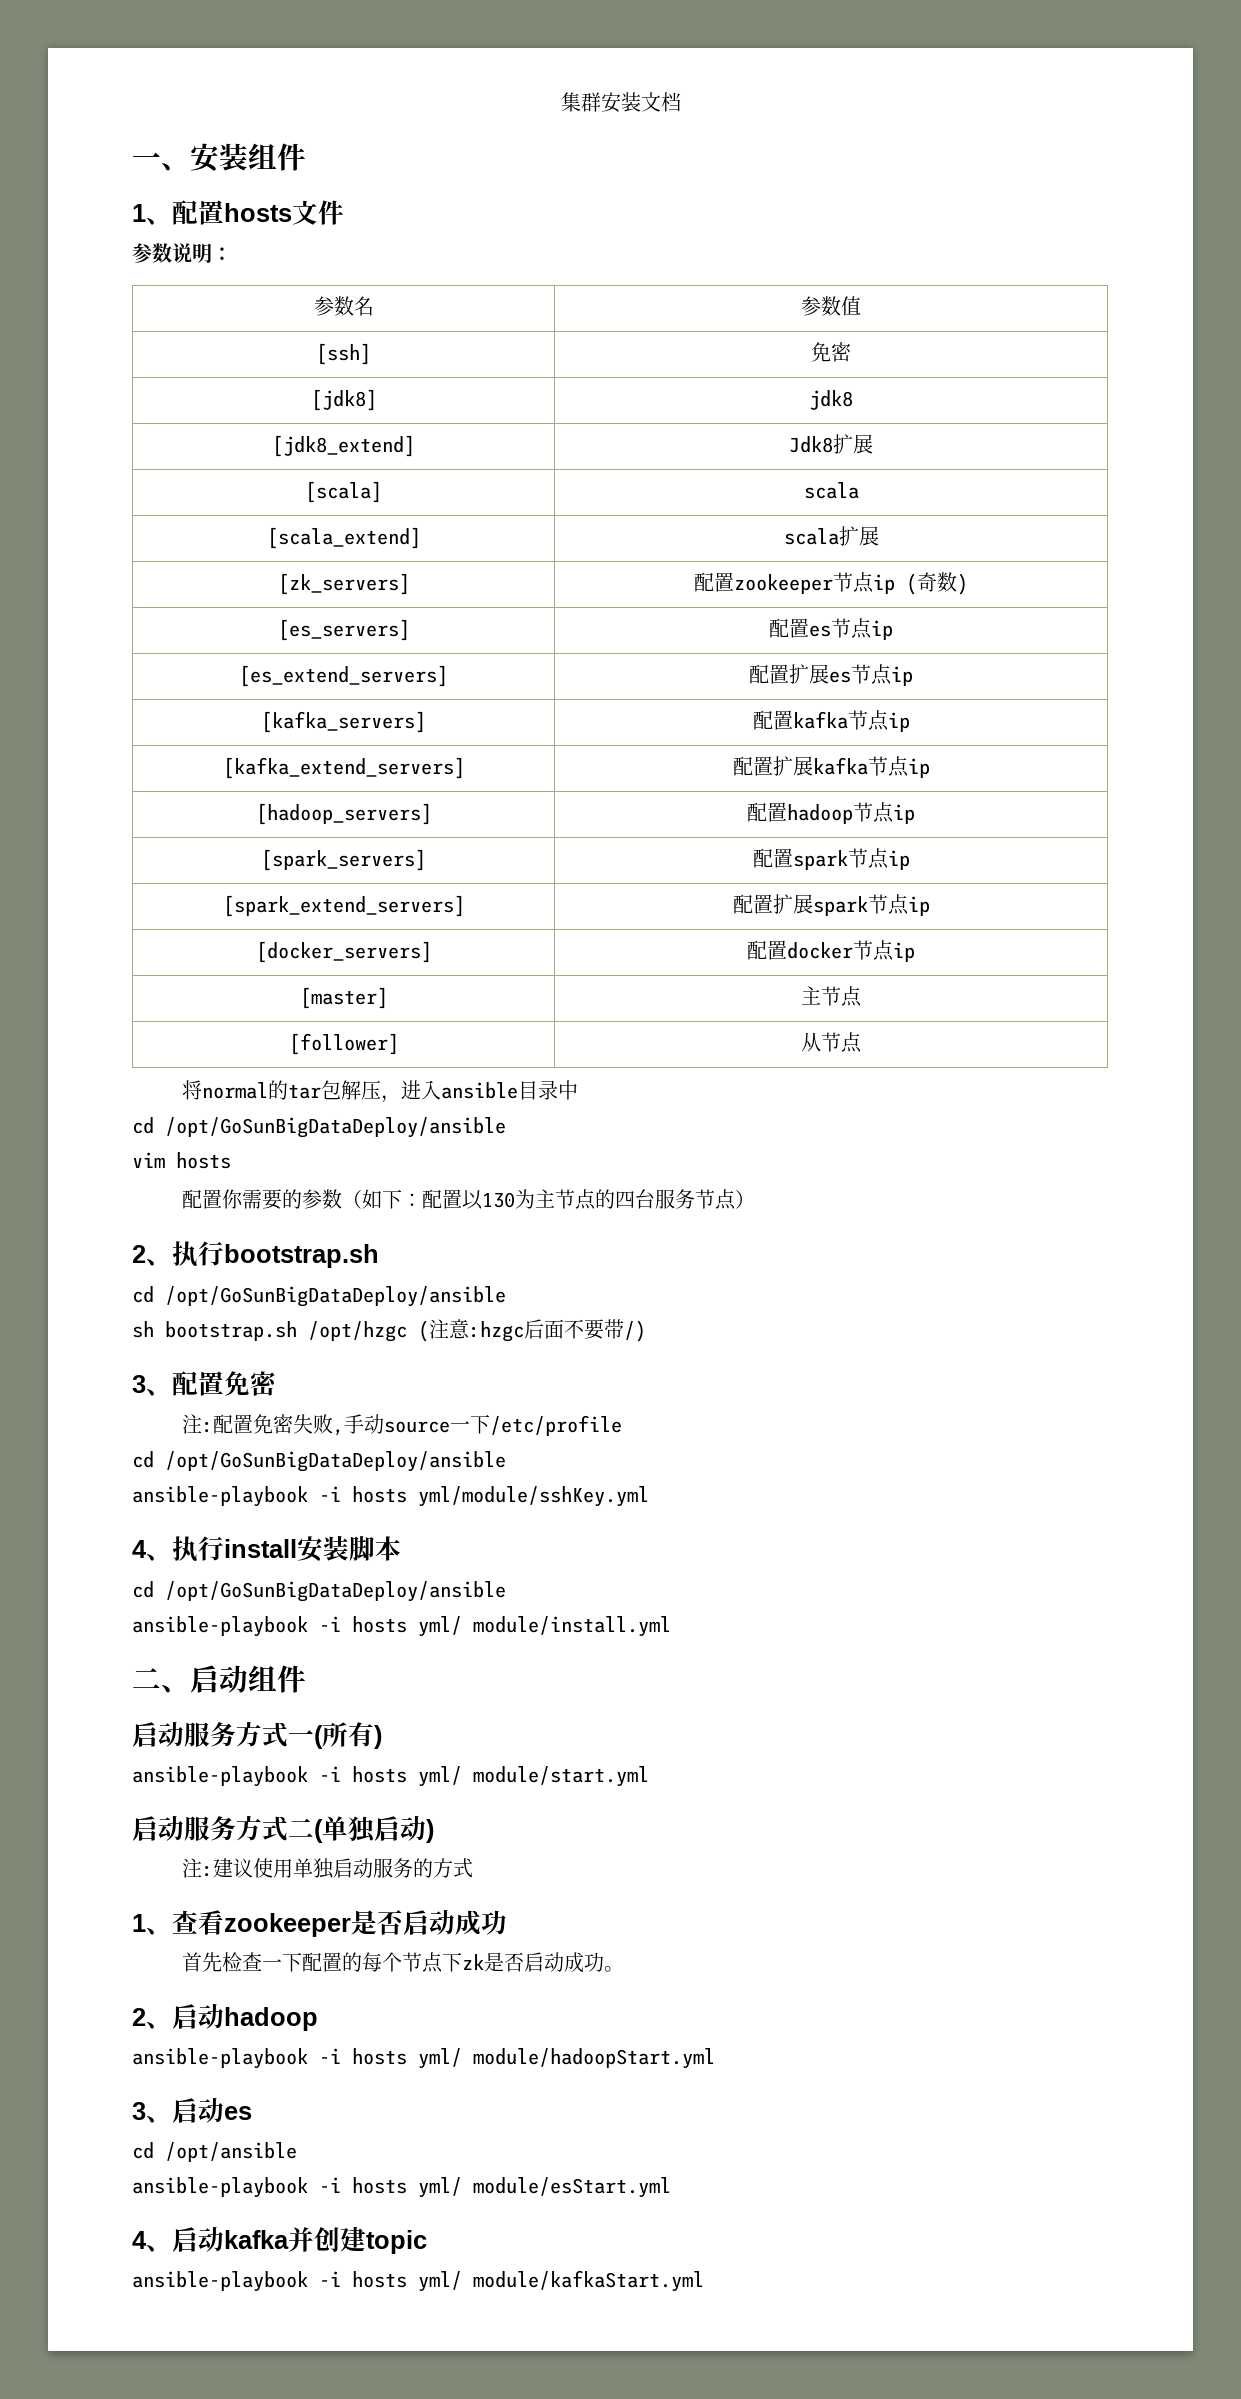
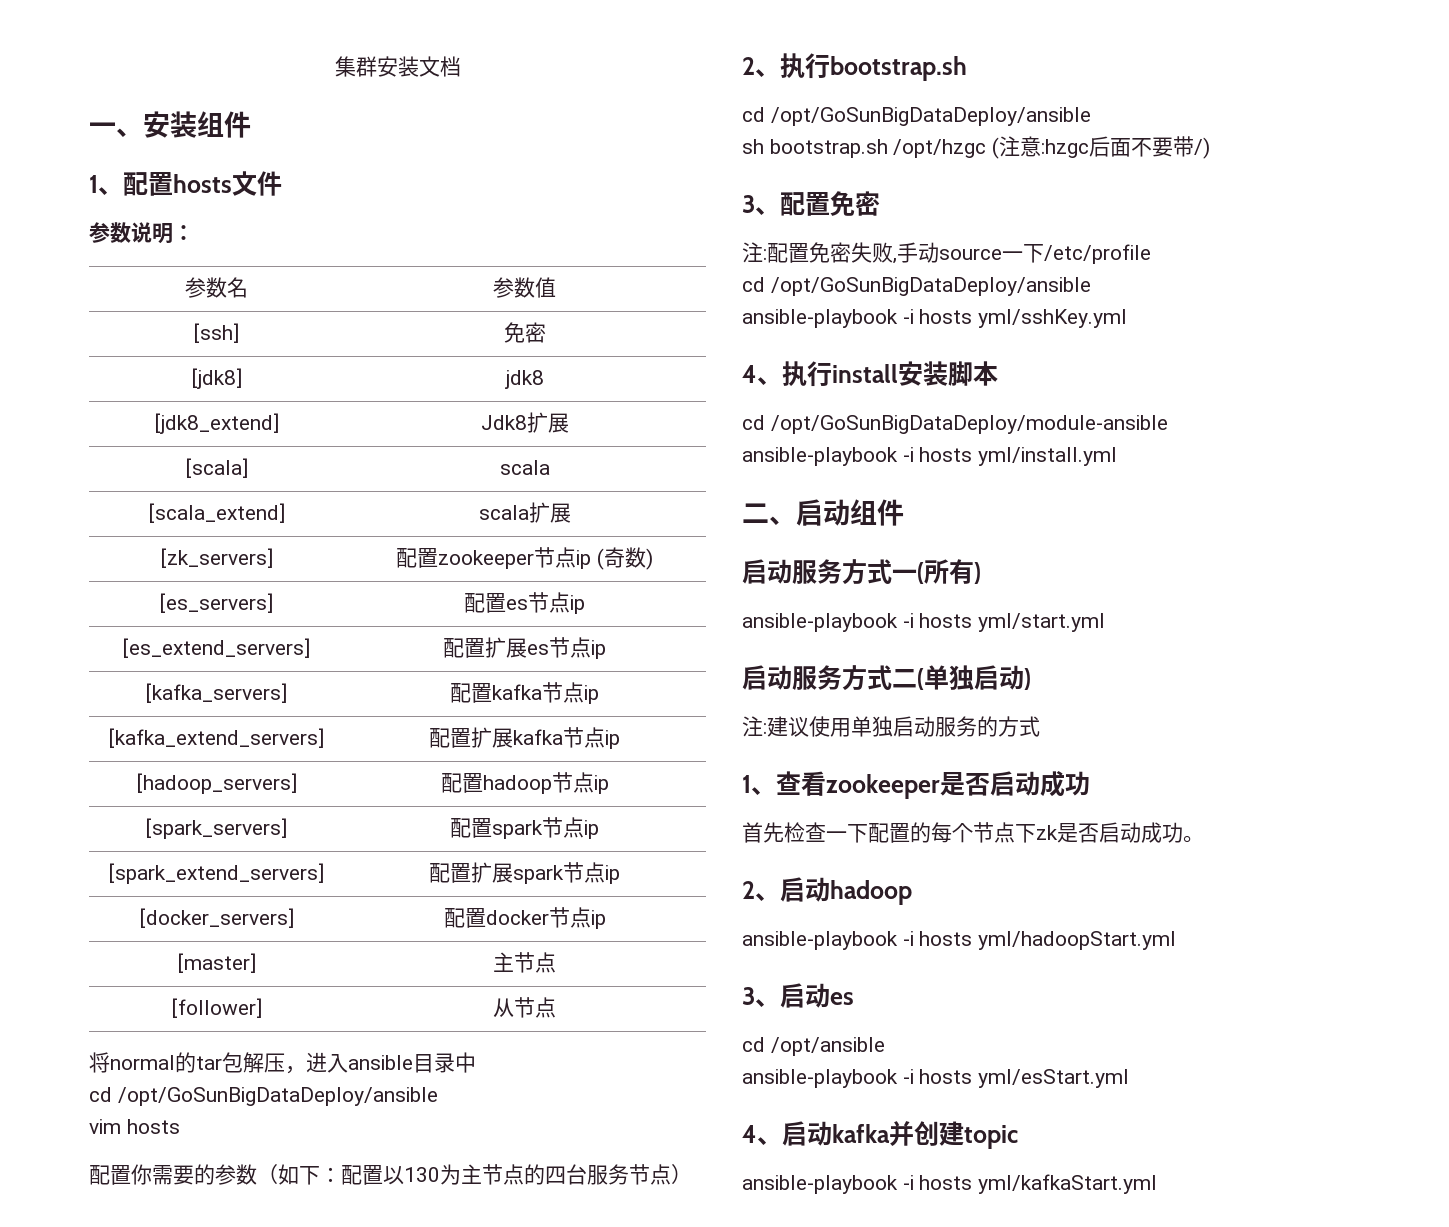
- ansible-playbook -i hosts yml/module/sshKey.yml
+ ansible-playbook -i hosts yml/sshKey.yml
  4、执行install安装脚本
- cd /opt/GoSunBigDataDeploy/ansible
- ansible-playbook -i hosts yml/ module/install.yml
+ cd /opt/GoSunBigDataDeploy/module-ansible
+ ansible-playbook -i hosts yml/install.yml
- ansible-playbook -i hosts yml/ module/start.yml
+ ansible-playbook -i hosts yml/start.yml
- ansible-playbook -i hosts yml/ module/hadoopStart.yml
+ ansible-playbook -i hosts yml/hadoopStart.yml
- ansible-playbook -i hosts yml/ module/esStart.yml
+ ansible-playbook -i hosts yml/esStart.yml
- ansible-playbook -i hosts yml/ module/kafkaStart.yml
+ ansible-playbook -i hosts yml/kafkaStart.yml

